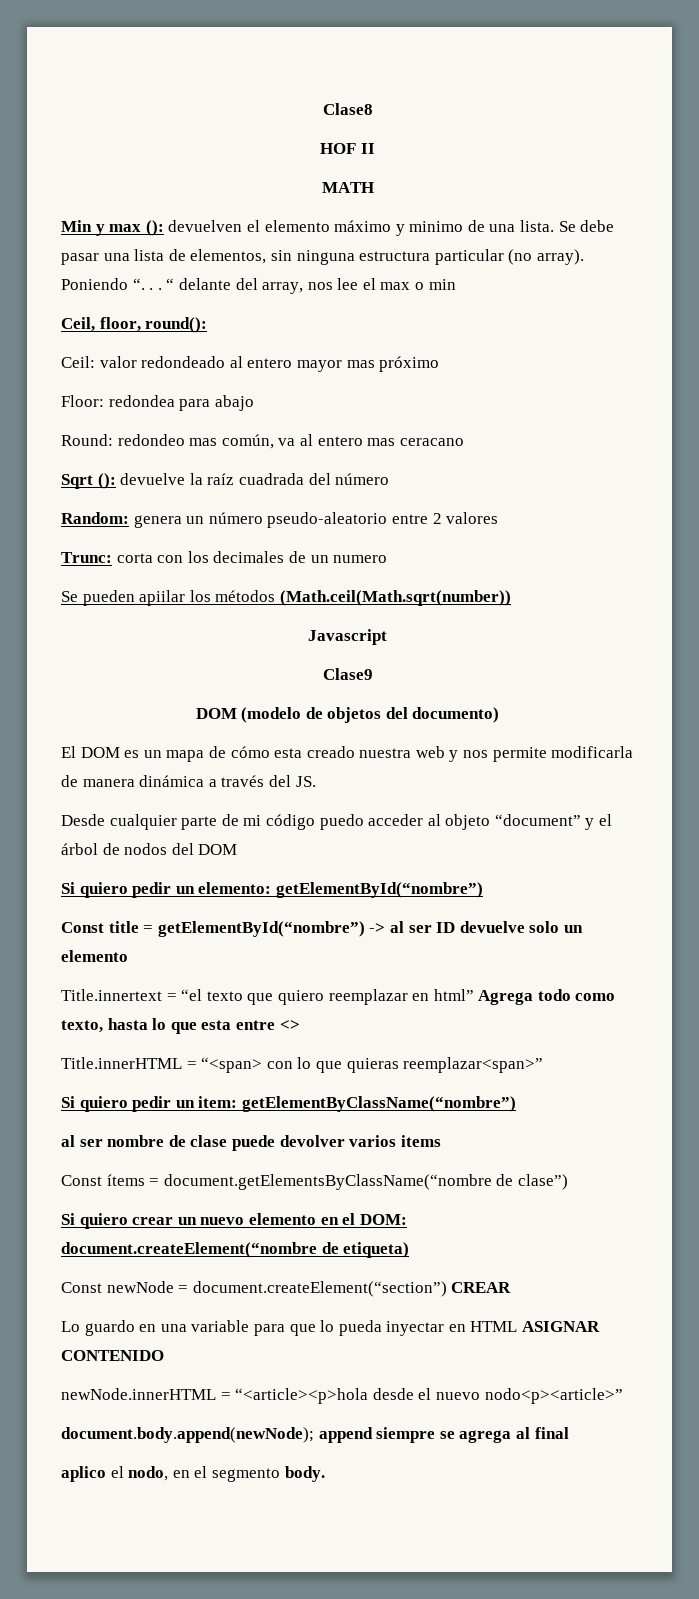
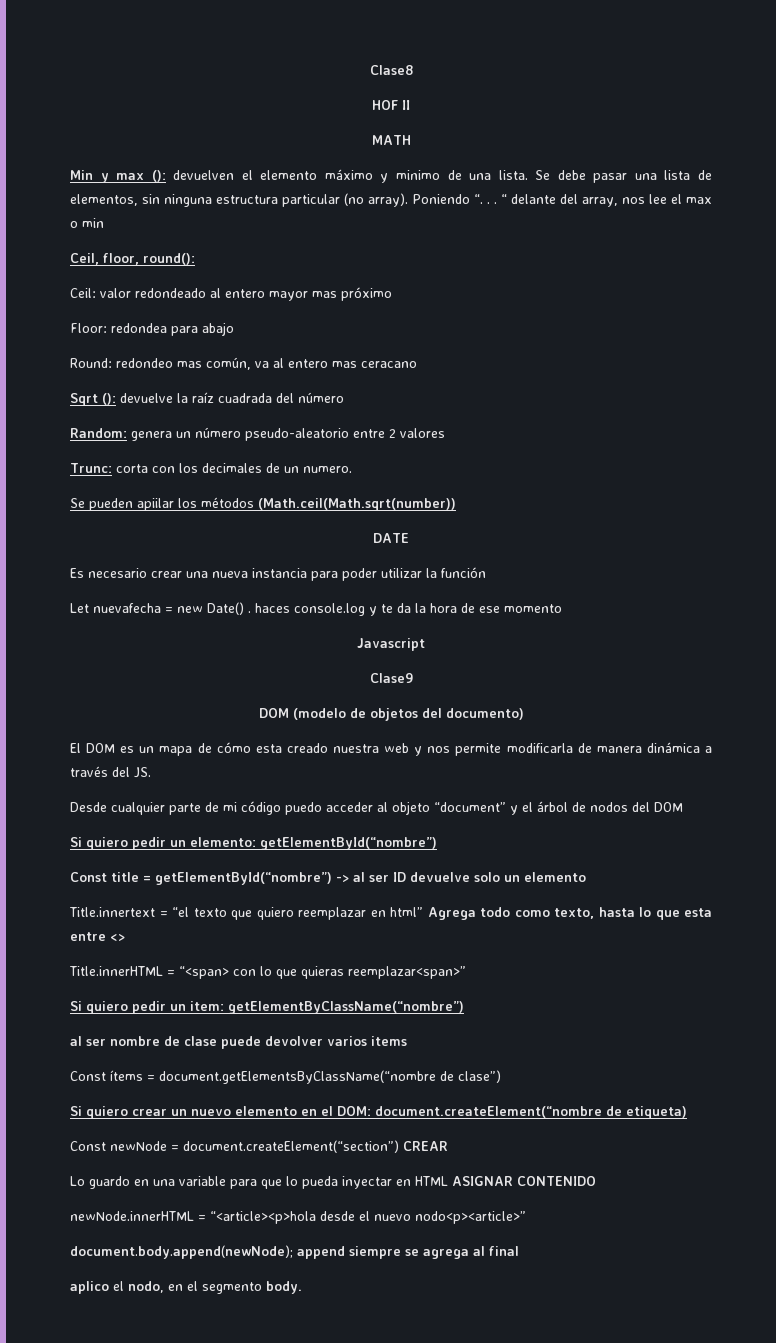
- Trunc: corta con los decimales de un numero
+ Trunc: corta con los decimales de un numero.
+ DATE
+ Es necesario crear una nueva instancia para poder utilizar la función
+ Let nuevafecha = new Date() . haces console.log y te da la hora de ese momento

